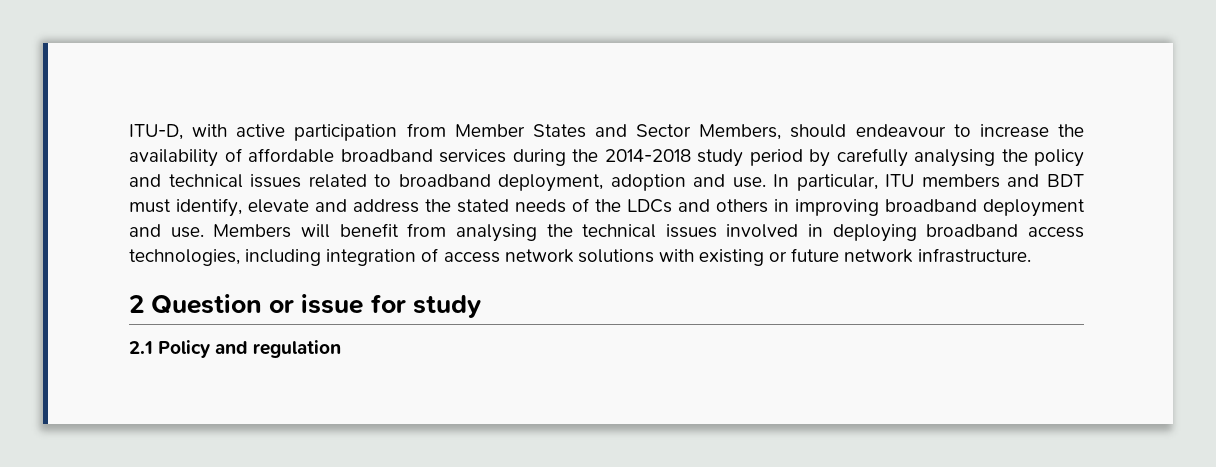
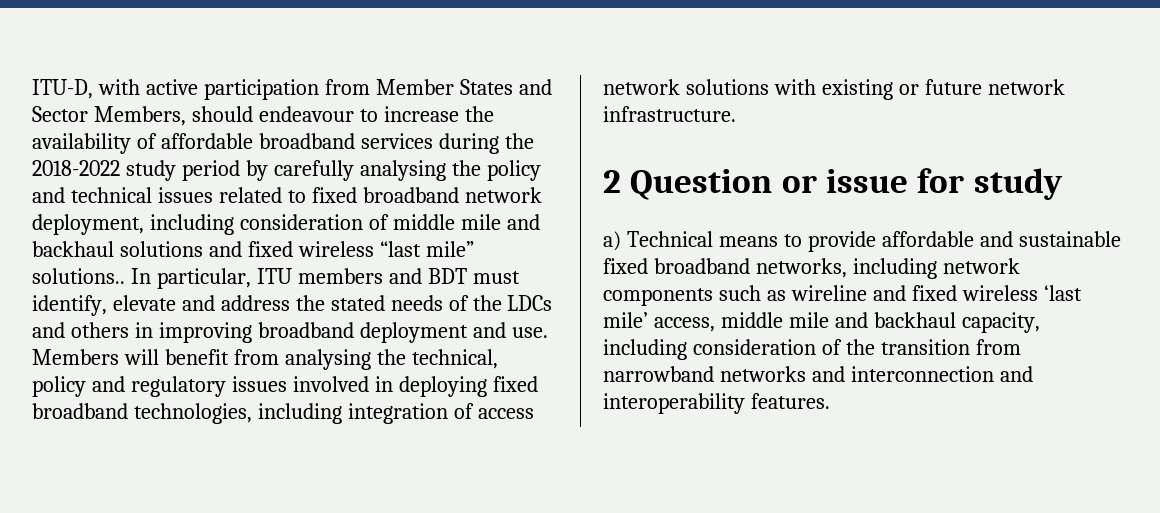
- ITU-D, with active participation from Member States and Sector Members, should endeavour to increase the availability of affordable broadband services during the 2014-2018 study period by carefully analysing the policy and technical issues related to broadband deployment, adoption and use.
+ ITU-D, with active participation from Member States and Sector Members, should endeavour to increase the availability of affordable broadband services during the 2018-2022 study period by carefully analysing the policy and technical issues related to fixed broadband network deployment, including consideration of middle mile and backhaul solutions and fixed wireless “last mile” solutions..
- Members will benefit from analysing the technical issues involved in deploying broadband access technologies, including integration of access network solutions with existing or future network infrastructure.
+ Members will benefit from analysing the technical, policy and regulatory issues involved in deploying fixed broadband technologies, including integration of access network solutions with existing or future network infrastructure.
- 2.1 Policy and regulation
+ a) Technical means to provide affordable and sustainable fixed broadband networks, including network components such as wireline and fixed wireless ‘last mile’ access, middle mile and backhaul capacity, including consideration of the transition from narrowband networks and interconnection and interoperability features.

